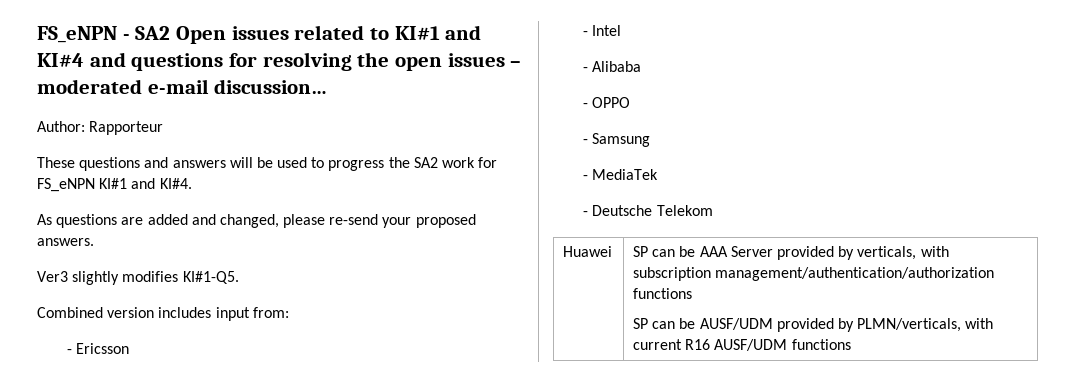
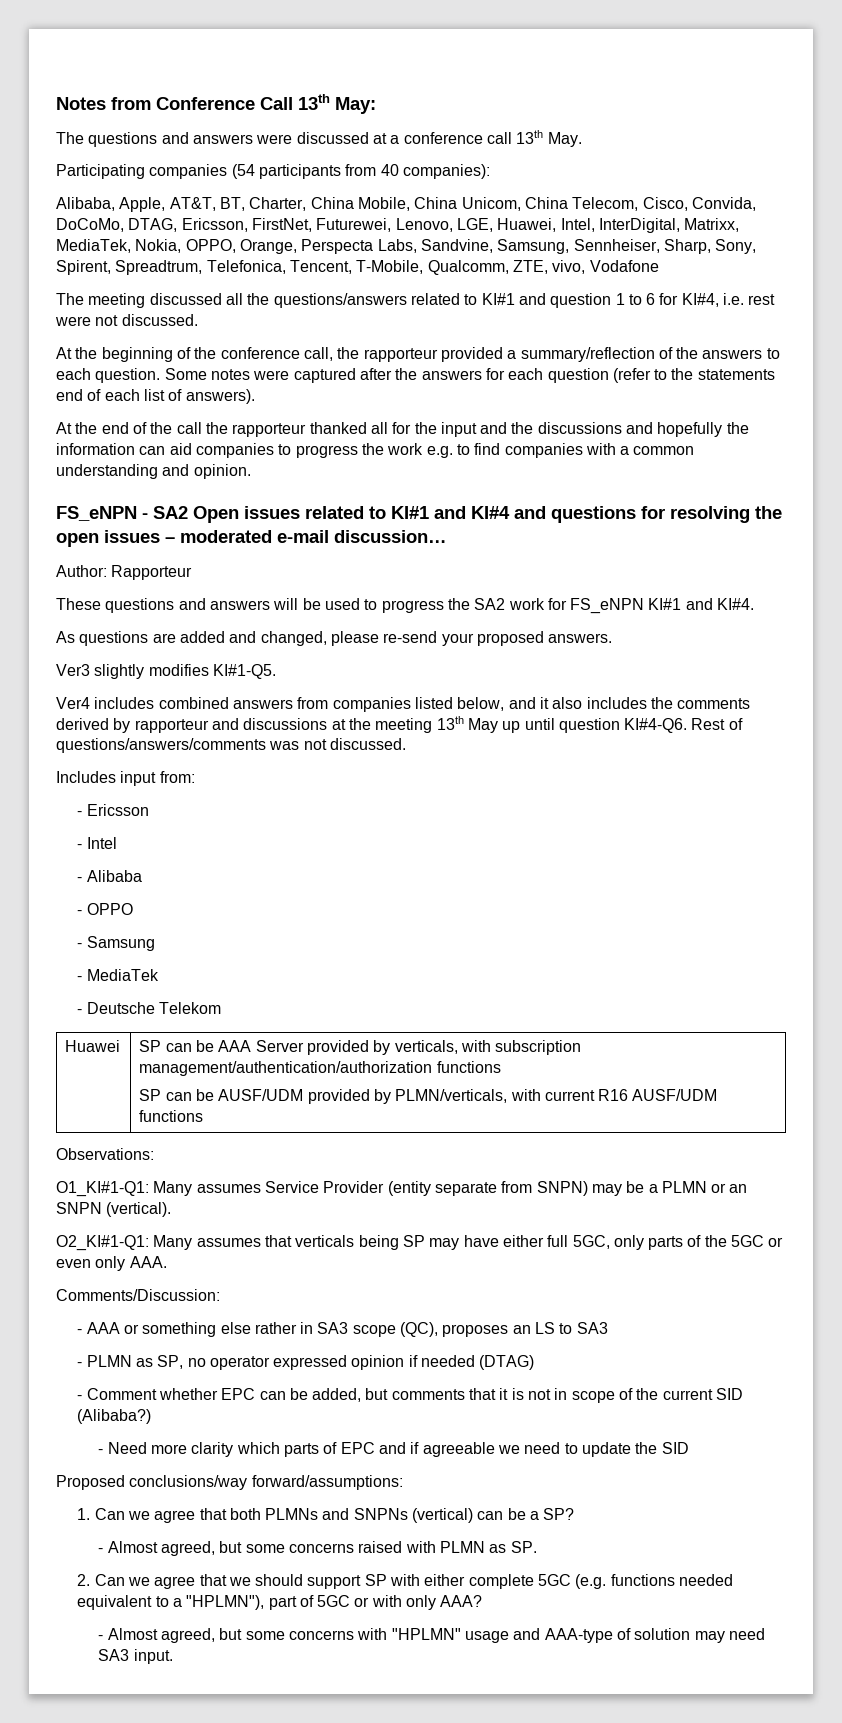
+ Notes from Conference Call 13th May:
+ The questions and answers were discussed at a conference call 13th May.
+ Participating companies (54 participants from 40 companies):
+ Alibaba, Apple, AT&T, BT, Charter, China Mobile, China Unicom, China Telecom, Cisco, Convida, DoCoMo, DTAG, Ericsson, FirstNet, Futurewei, Lenovo, LGE, Huawei, Intel, InterDigital, Matrixx, MediaTek, Nokia, OPPO, Orange, Perspecta Labs, Sandvine, Samsung, Sennheiser, Sharp, Sony, Spirent, Spreadtrum, Telefonica, Tencent, T-Mobile, Qualcomm, ZTE, vivo, Vodafone
+ The meeting discussed all the questions/answers related to KI#1 and question 1 to 6 for KI#4, i.e. rest were not discussed.
+ At the beginning of the conference call, the rapporteur provided a summary/reflection of the answers to each question. Some notes were captured after the answers for each question (refer to the statements end of each list of answers).
+ At the end of the call the rapporteur thanked all for the input and the discussions and hopefully the information can aid companies to progress the work e.g. to find companies with a common understanding and opinion.
- Combined version includes input from:
+ Ver4 includes combined answers from companies listed below, and it also includes the comments derived by rapporteur and discussions at the meeting 13th May up until question KI#4-Q6. Rest of questions/answers/comments was not discussed.
+ Includes input from:
+ Observations:
+ O1_KI#1-Q1: Many assumes Service Provider (entity separate from SNPN) may be a PLMN or an SNPN (vertical).
+ O2_KI#1-Q1: Many assumes that verticals being SP may have either full 5GC, only parts of the 5GC or even only AAA.
+ Comments/Discussion:
+ - AAA or something else rather in SA3 scope (QC), proposes an LS to SA3
+ - PLMN as SP, no operator expressed opinion if needed (DTAG)
+ - Comment whether EPC can be added, but comments that it is not in scope of the current SID (Alibaba?)
+ - Need more clarity which parts of EPC and if agreeable we need to update the SID
+ Proposed conclusions/way forward/assumptions:
+ 1. Can we agree that both PLMNs and SNPNs (vertical) can be a SP?
+ - Almost agreed, but some concerns raised with PLMN as SP.
+ 2. Can we agree that we should support SP with either complete 5GC (e.g. functions needed equivalent to a "HPLMN"), part of 5GC or with only AAA?
+ - Almost agreed, but some concerns with "HPLMN" usage and AAA-type of solution may need SA3 input.

